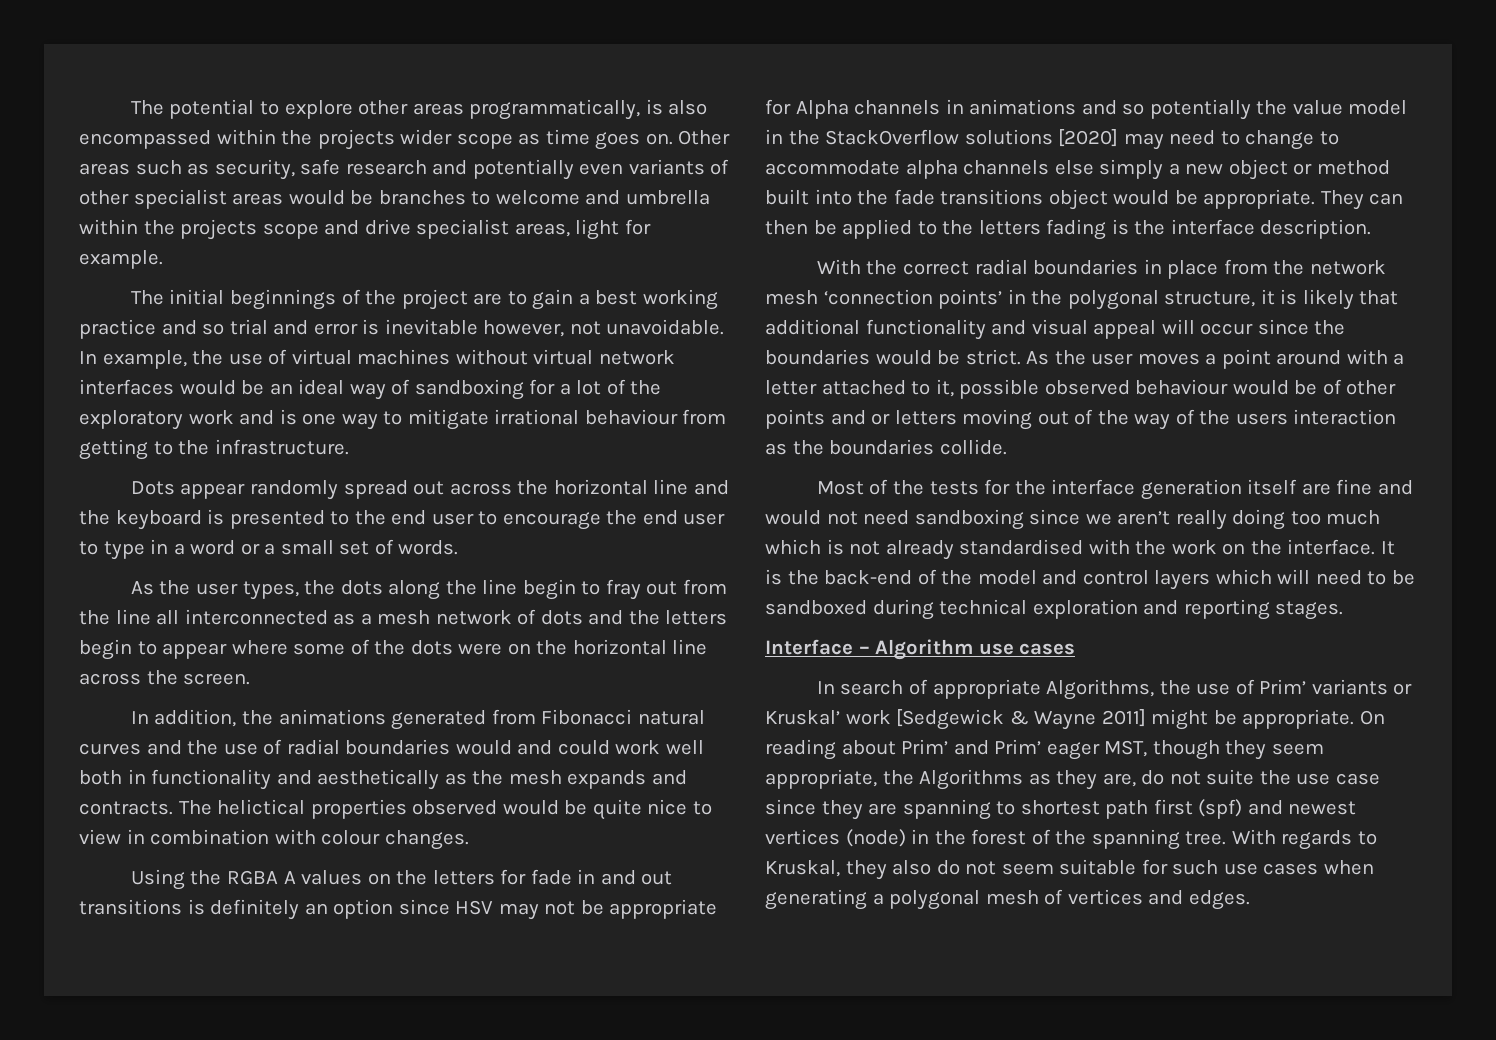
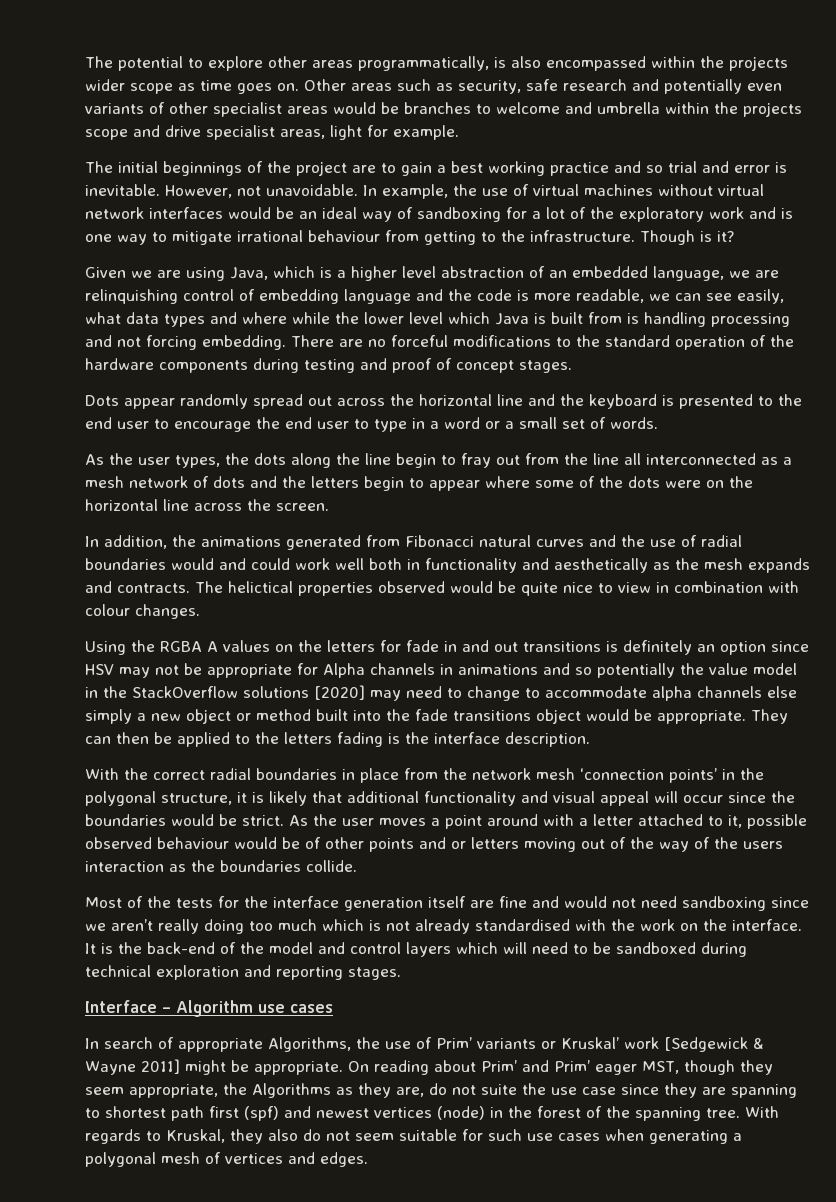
- The initial beginnings of the project are to gain a best working practice and so trial and error is inevitable however, not unavoidable.
+ The initial beginnings of the project are to gain a best working practice and so trial and error is inevitable. However, not unavoidable.
+ Though is it?
+ Given we are using Java, which is a higher level abstraction of an embedded language, we are relinquishing control of embedding language and the code is more readable, we can see easily, what data types and where while the lower level which Java is built from is handling processing and not forcing embedding. There are no forceful modifications to the standard operation of the hardware components during testing and proof of concept stages.

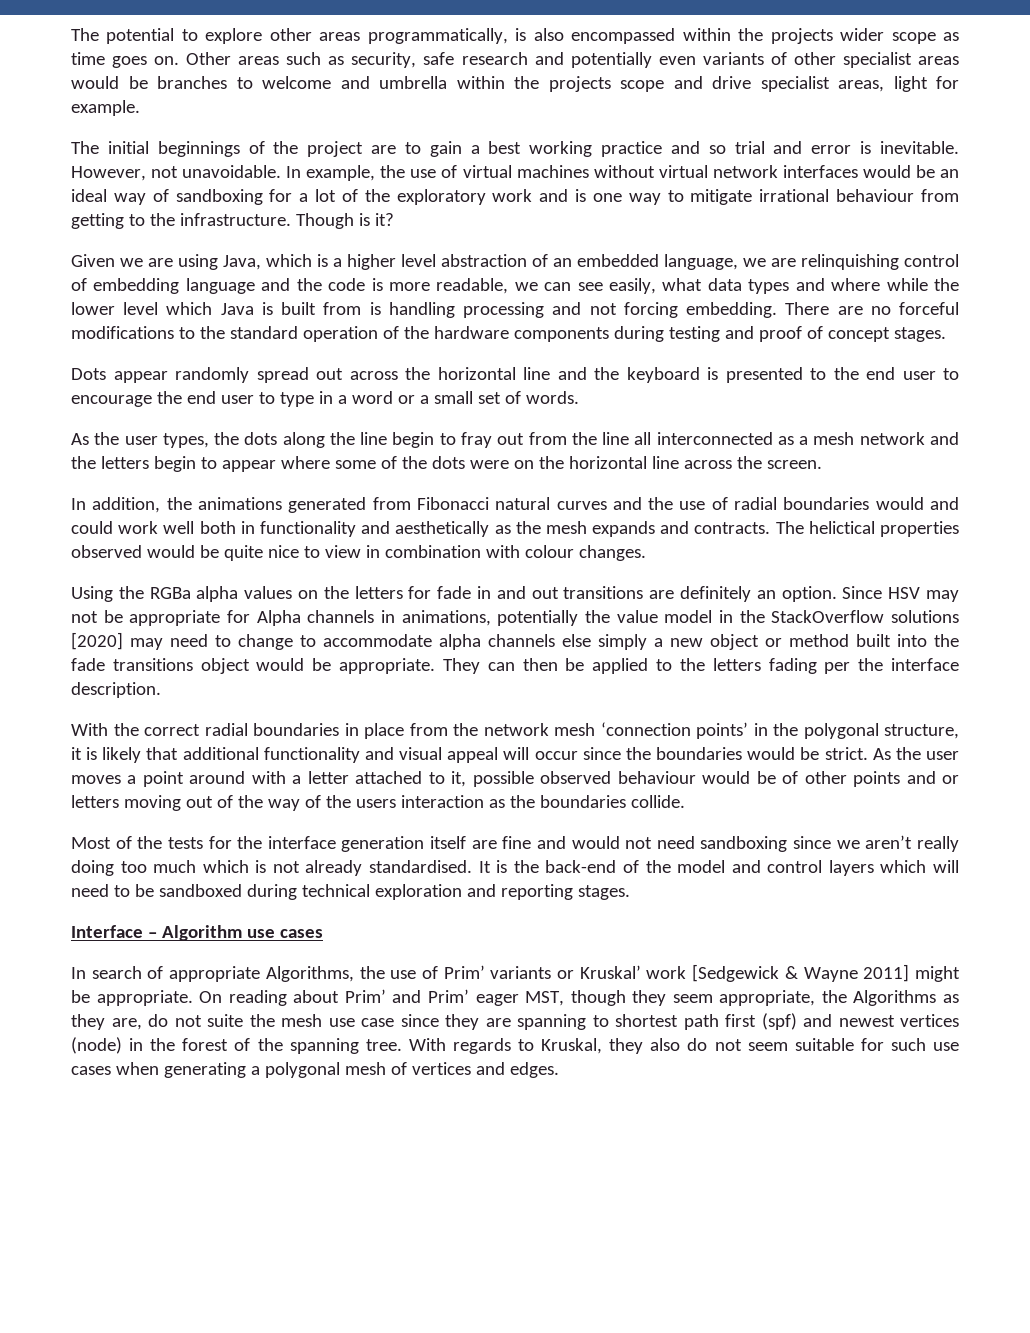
- As the user types, the dots along the line begin to fray out from the line all interconnected as a mesh network of dots and the letters begin to appear where some of the dots were on the horizontal line across the screen.
+ As the user types, the dots along the line begin to fray out from the line all interconnected as a mesh network and the letters begin to appear where some of the dots were on the horizontal line across the screen.
- Using the RGBA A values on the letters for fade in and out transitions is definitely an option since HSV may not be appropriate for Alpha channels in animations and so potentially the value model in the StackOverflow solutions [2020] may need to change to accommodate alpha channels else simply a new object or method built into the fade transitions object would be appropriate.
+ Using the RGBa alpha values on the letters for fade in and out transitions are definitely an option. Since HSV may not be appropriate for Alpha channels in animations, potentially the value model in the StackOverflow solutions [2020] may need to change to accommodate alpha channels else simply a new object or method built into the fade transitions object would be appropriate.
- They can then be applied to the letters fading is the interface description.
+ They can then be applied to the letters fading per the interface description.
- Most of the tests for the interface generation itself are fine and would not need sandboxing since we aren’t really doing too much which is not already standardised with the work on the interface.
+ Most of the tests for the interface generation itself are fine and would not need sandboxing since we aren’t really doing too much which is not already standardised.
- On reading about Prim’ and Prim’ eager MST, though they seem appropriate, the Algorithms as they are, do not suite the use case since they are spanning to shortest path first (spf) and newest vertices (node) in the forest of the spanning tree.
+ On reading about Prim’ and Prim’ eager MST, though they seem appropriate, the Algorithms as they are, do not suite the mesh use case since they are spanning to shortest path first (spf) and newest vertices (node) in the forest of the spanning tree.

